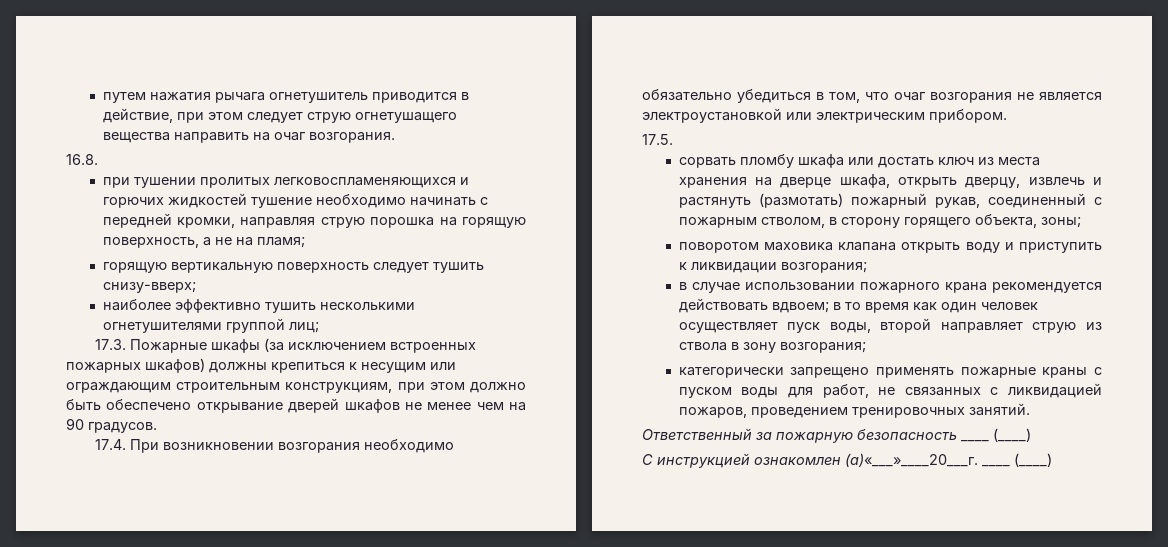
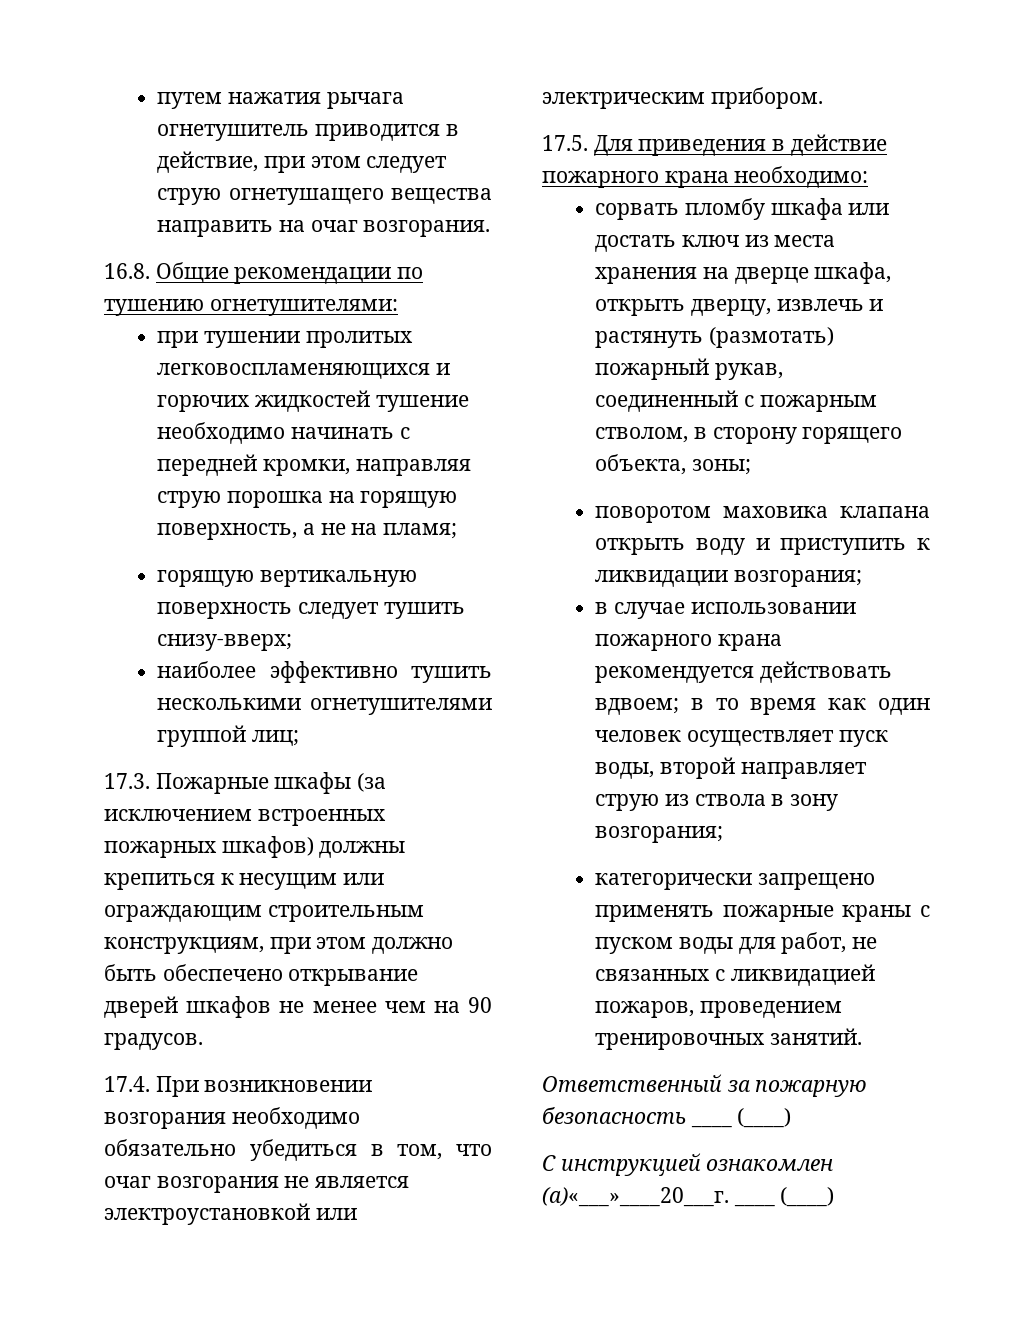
- 16.8.
+ 16.8. Общие рекомендации по тушению огнетушителями:
- 17.5.
+ 17.5. Для приведения в действие пожарного крана необходимо:

